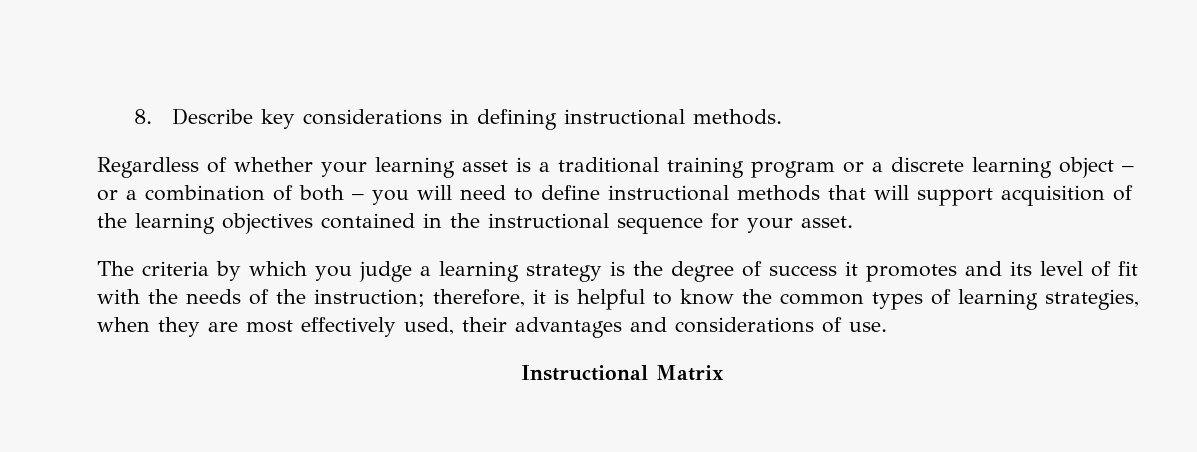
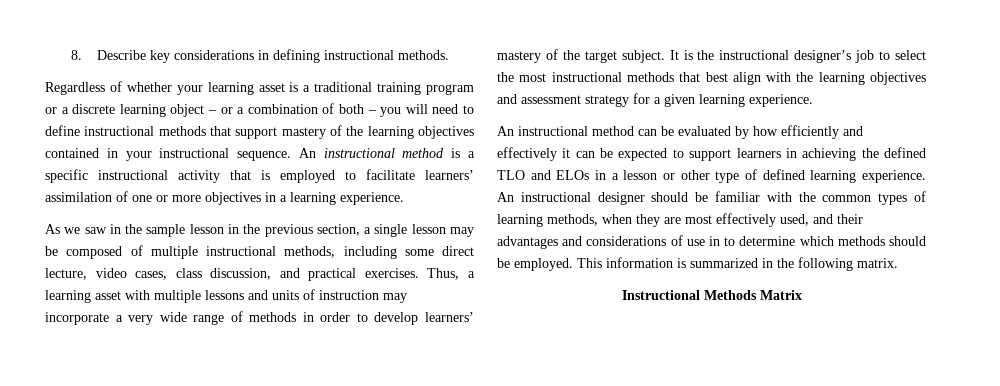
- Regardless of whether your learning asset is a traditional training program or a discrete learning object – or a combination of both – you will need to define instructional methods that will support acquisition of the learning objectives contained in the instructional sequence for your asset.
- The criteria by which you judge a learning strategy is the degree of success it promotes and its level of fit with the needs of the instruction; therefore, it is helpful to know the common types of learning strategies, when they are most effectively used, their advantages and considerations of use.
+ Regardless of whether your learning asset is a traditional training program or a discrete learning object – or a combination of both – you will need to define instructional methods that support mastery of the learning objectives contained in your instructional sequence. An instructional method is a specific instructional activity that is employed to facilitate learners’ assimilation of one or more objectives in a learning experience.
+ As we saw in the sample lesson in the previous section, a single lesson may be composed of multiple instructional methods, including some direct lecture, video cases, class discussion, and practical exercises. Thus, a learning asset with multiple lessons and units of instruction may incorporate a very wide range of methods in order to develop learners’ mastery of the target subject. It is the instructional designer’s job to select the most instructional methods that best align with the learning objectives and assessment strategy for a given learning experience.
+ An instructional method can be evaluated by how efficiently and effectively it can be expected to support learners in achieving the defined TLO and ELOs in a lesson or other type of defined learning experience. An instructional designer should be familiar with the common types of learning methods, when they are most effectively used, and their advantages and considerations of use in to determine which methods should be employed. This information is summarized in the following matrix.
- Instructional Matrix
+ Instructional Methods Matrix

